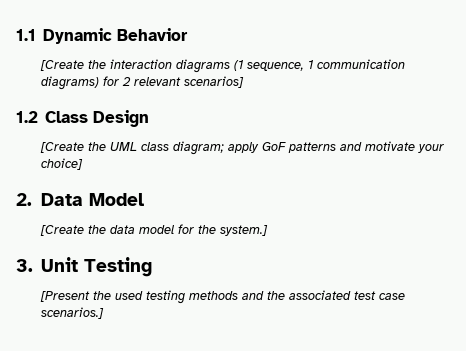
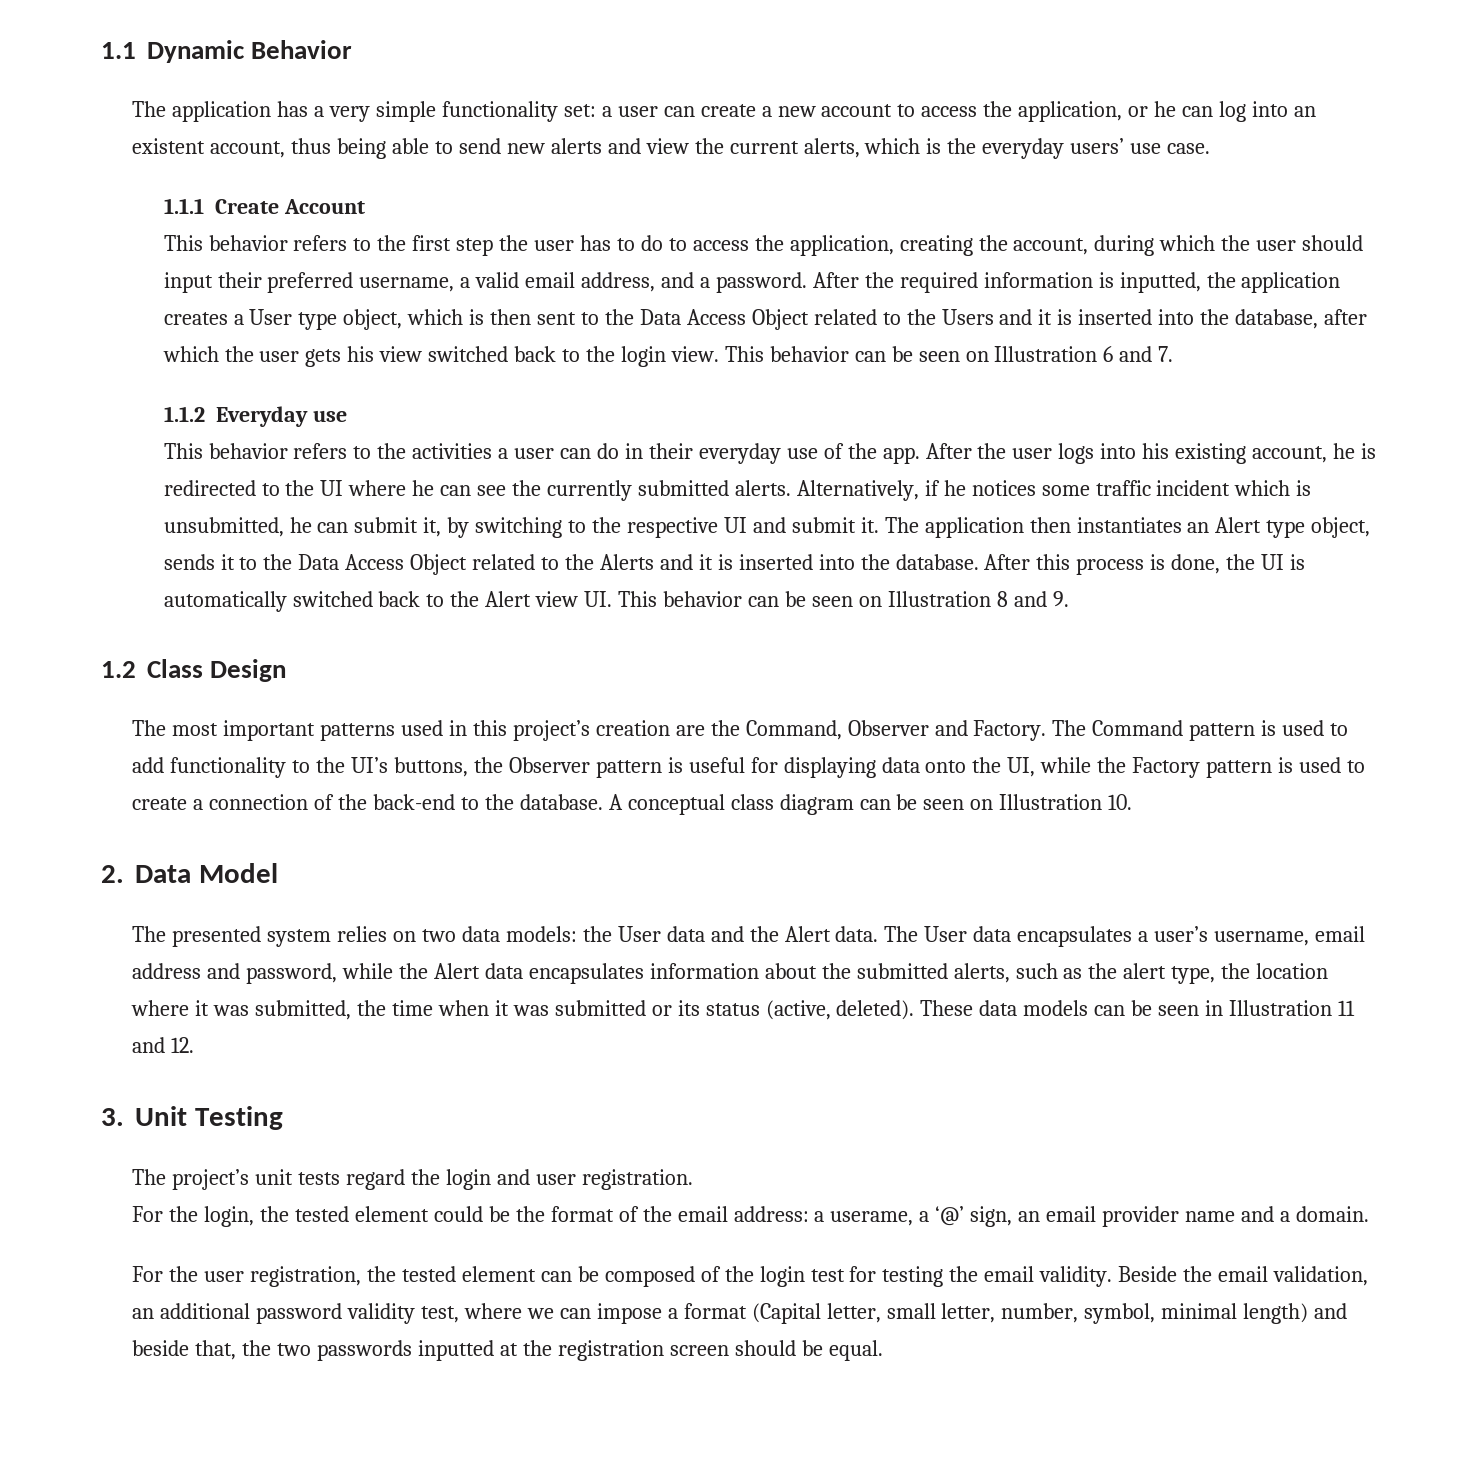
- [Create the interaction diagrams (1 sequence, 1 communication diagrams) for 2 relevant scenarios]
+ The application has a very simple functionality set: a user can create a new account to access the application, or he can log into an existent account, thus being able to send new alerts and view the current alerts, which is the everyday users’ use case.
+ 1.1.1 Create Account
+ This behavior refers to the first step the user has to do to access the application, creating the account, during which the user should input their preferred username, a valid email address, and a password. After the required information is inputted, the application creates a User type object, which is then sent to the Data Access Object related to the Users and it is inserted into the database, after which the user gets his view switched back to the login view. This behavior can be seen on Illustration 6 and 7.
+ 1.1.2 Everyday use
+ This behavior refers to the activities a user can do in their everyday use of the app. After the user logs into his existing account, he is redirected to the UI where he can see the currently submitted alerts. Alternatively, if he notices some traffic incident which is unsubmitted, he can submit it, by switching to the respective UI and submit it. The application then instantiates an Alert type object, sends it to the Data Access Object related to the Alerts and it is inserted into the database. After this process is done, the UI is automatically switched back to the Alert view UI. This behavior can be seen on Illustration 8 and 9.
  1.2 Class Design
- [Create the UML class diagram; apply GoF patterns and motivate your choice]
+ The most important patterns used in this project’s creation are the Command, Observer and Factory. The Command pattern is used to add functionality to the UI’s buttons, the Observer pattern is useful for displaying data onto the UI, while the Factory pattern is used to create a connection of the back-end to the database. A conceptual class diagram can be seen on Illustration 10.
  2. Data Model
- [Create the data model for the system.]
+ The presented system relies on two data models: the User data and the Alert data. The User data encapsulates a user’s username, email address and password, while the Alert data encapsulates information about the submitted alerts, such as the alert type, the location where it was submitted, the time when it was submitted or its status (active, deleted). These data models can be seen in Illustration 11 and 12.
  3. Unit Testing
- [Present the used testing methods and the associated test case scenarios.]
+ The project’s unit tests regard the login and user registration.
+ For the login, the tested element could be the format of the email address: a userame, a ‘@’ sign, an email provider name and a domain.
+ For the user registration, the tested element can be composed of the login test for testing the email validity. Beside the email validation, an additional password validity test, where we can impose a format (Capital letter, small letter, number, symbol, minimal length) and beside that, the two passwords inputted at the registration screen should be equal.

